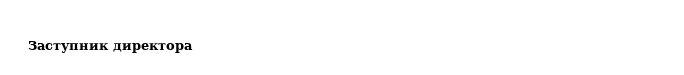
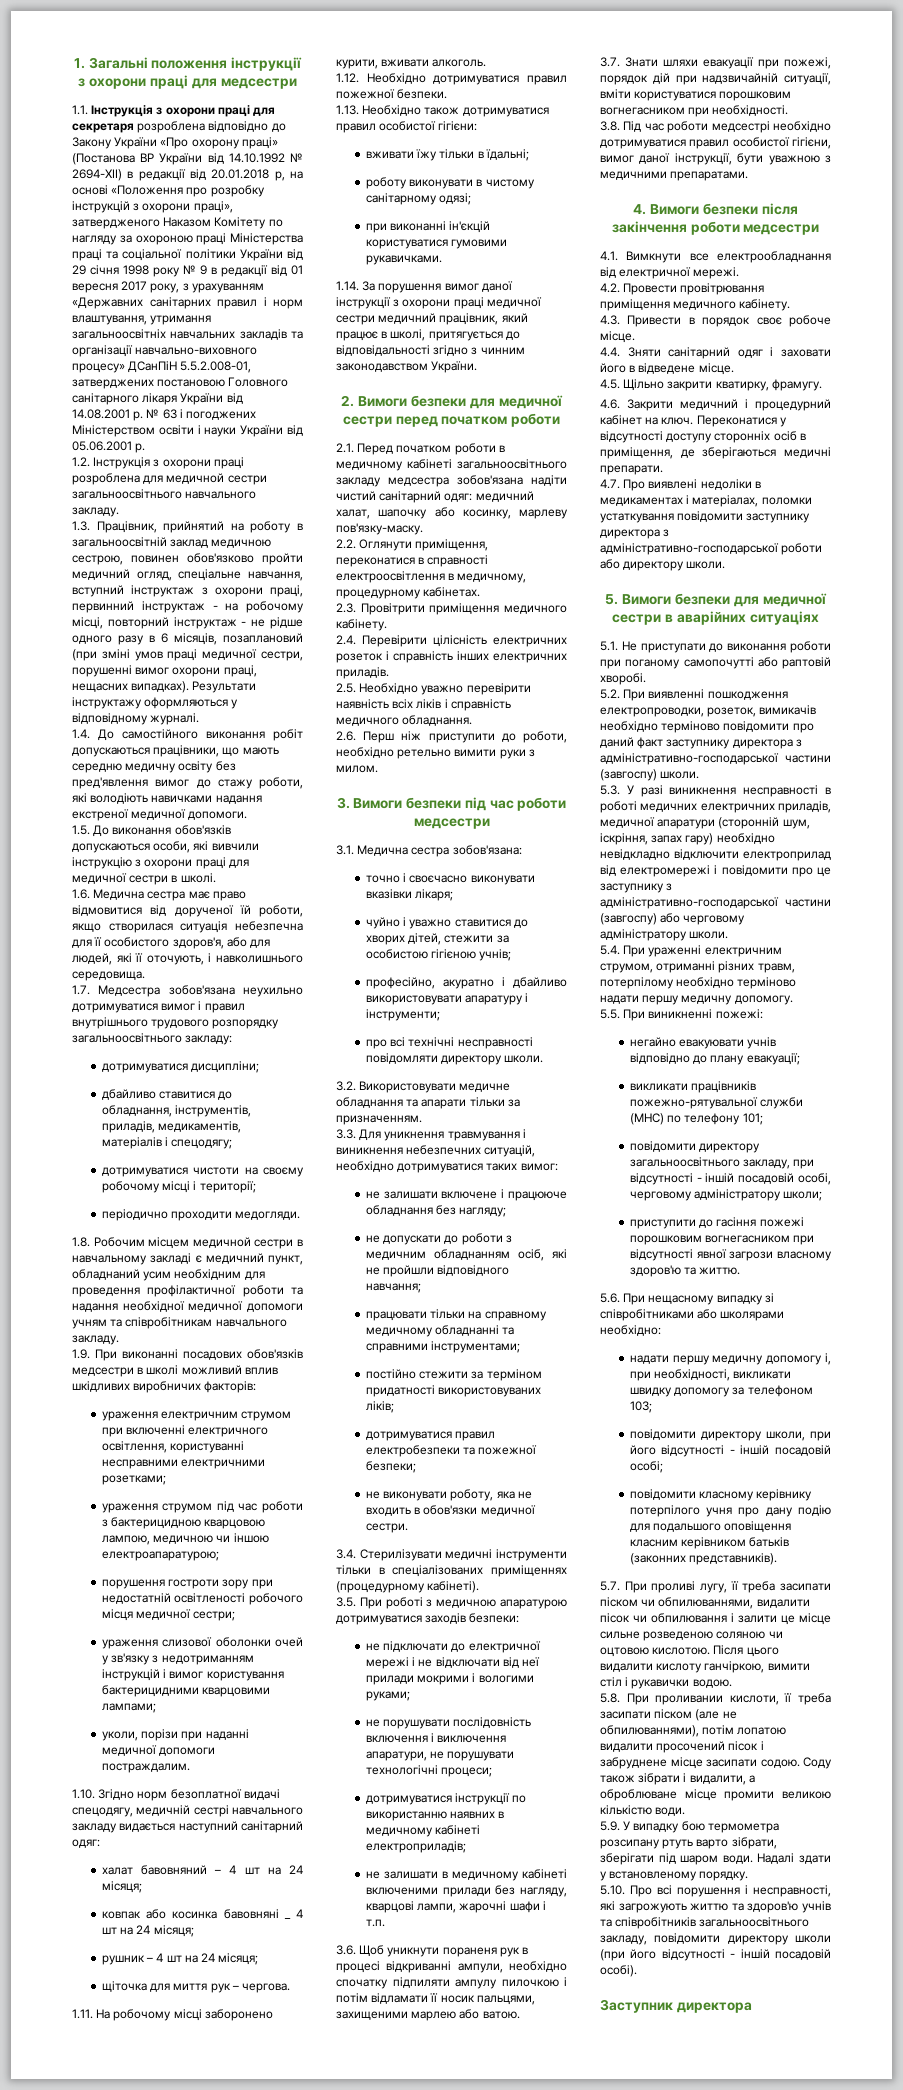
+ 1. Загальні положення інструкції з охорони праці для медсестри
+ 1.1. Інструкція з охорони праці для секретаря розроблена відповідно до Закону України «Про охорону праці» (Постанова ВР України від 14.10.1992 № 2694-XII) в редакції від 20.01.2018 р, на основі «Положення про розробку інструкцій з охорони праці», затвердженого Наказом Комітету по нагляду за охороною праці Міністерства праці та соціальної політики України від 29 січня 1998 року № 9 в редакції від 01 вересня 2017 року, з урахуванням «Державних санітарних правил і норм влаштування, утримання загальноосвітніх навчальних закладів та організації навчально-виховного процесу» ДСанПіН 5.5.2.008-01, затверджених постановою Головного санітарного лікаря України від 14.08.2001 р. № 63 і погоджених Міністерством освіти і науки України від 05.06.2001 р.
+ 1.2. Інструкція з охорони праці розроблена для медичной сестри загальноосвітнього навчального закладу.
+ 1.3. Працівник, прийнятий на роботу в загальноосвітній заклад медичною сестрою, повинен обов'язково пройти медичний огляд, спеціальне навчання, вступний інструктаж з охорони праці, первинний інструктаж - на робочому місці, повторний інструктаж - не рідше одного разу в 6 місяців, позаплановий (при зміні умов праці медичної сестри, порушенні вимог охорони праці, нещасних випадках). Результати інструктажу оформляються у відповідному журналі.
+ 1.4. До самостійного виконання робіт допускаються працівники, що мають середню медичну освіту без пред'явлення вимог до стажу роботи, які володіють навичками надання екстреної медичної допомоги.
+ 1.5. До виконання обов'язків допускаються особи, які вивчили інструкцію з охорони праці для медичної сестри в школі.
+ 1.6. Медична сестра має право відмовитися від дорученої їй роботи, якщо створилася ситуація небезпечна для її особистого здоров'я, або для людей, які її оточують, і навколишнього середовища.
+ 1.7. Медсестра зобов'язана неухильно дотримуватися вимог і правил внутрішнього трудового розпорядку загальноосвітнього закладу:
+ дотримуватися дисципліни;
+ дбайливо ставитися до обладнання, інструментів, приладів, медикаментів, матеріалів і спецодягу;
+ дотримуватися чистоти на своєму робочому місці і території;
+ періодично проходити медогляди.
+ 1.8. Робочим місцем медичной сестри в навчальному закладі є медичний пункт, обладнаний усим необхідним для проведення профілактичної роботи та надання необхідної медичної допомоги учням та співробітникам навчального закладу.
+ 1.9. При виконанні посадових обов'язків медсестри в школі можливий вплив шкідливих виробничих факторів:
+ ураження електричним струмом при включенні електричного освітлення, користуванні несправними електричними розетками;
+ ураження струмом під час роботи з бактерицидною кварцовою лампою, медичною чи іншою електроапаратурою;
+ порушення гостроти зору при недостатній освітленості робочого місця медичної сестри;
+ ураження слизової оболонки очей у зв'язку з недотриманням інструкцій і вимог користування бактерицидними кварцовими лампами;
+ уколи, порізи при наданні медичної допомоги постраждалим.
+ 1.10. Згідно норм безоплатної видачі спецодягу, медичній сестрі навчального закладу видається наступний санітарний одяг:
+ халат бавовняний – 4 шт на 24 місяця;
+ ковпак або косинка бавовняні _ 4 шт на 24 місяця;
+ рушник – 4 шт на 24 місяця;
+ щіточка для миття рук – чергова.
+ 1.11. На робочому місці заборонено курити, вживати алкоголь.
+ 1.12. Необхідно дотримуватися правил пожежної безпеки.
+ 1.13. Необхідно також дотримуватися правил особистої гігієни:
+ вживати їжу тільки в їдальні;
+ роботу виконувати в чистому санітарному одязі;
+ при виконанні ін'єкцій користуватися гумовими рукавичками.
+ 1.14. За порушення вимог даної інструкції з охорони праці медичної сестри медичний працівник, який працює в школі, притягується до відповідальності згідно з чинним законодавством України.
+ 2. Вимоги безпеки для медичної сестри перед початком роботи
+ 2.1. Перед початком роботи в медичному кабінеті загальноосвітнього закладу медсестра зобов'язана надіти чистий санітарний одяг: медичний халат, шапочку або косинку, марлеву пов'язку-маску.
+ 2.2. Оглянути приміщення, переконатися в справності електроосвітлення в медичному, процедурному кабінетах.
+ 2.3. Провітрити приміщення медичного кабінету.
+ 2.4. Перевірити цілісність електричних розеток і справність інших електричних приладів.
+ 2.5. Необхідно уважно перевірити наявність всіх ліків і справність медичного обладнання.
+ 2.6. Перш ніж приступити до роботи, необхідно ретельно вимити руки з милом.
+ 3. Вимоги безпеки під час роботи медсестри
+ 3.1. Медична сестра зобов'язана:
+ точно і своєчасно виконувати вказівки лікаря;
+ чуйно і уважно ставитися до хворих дітей, стежити за особистою гігієною учнів;
+ професійно, акуратно і дбайливо використовувати апаратуру і інструменти;
+ про всі технічні несправності повідомляти директору школи.
+ 3.2. Використовувати медичне обладнання та апарати тільки за призначенням.
+ 3.3. Для уникнення травмування і виникнення небезпечних ситуацій, необхідно дотримуватися таких вимог:
+ не залишати включене і працююче обладнання без нагляду;
+ не допускати до роботи з медичним обладнанням осіб, які не пройшли відповідного навчання;
+ працювати тільки на справному медичному обладнанні та справними інструментами;
+ постійно стежити за терміном придатності використовуваних ліків;
+ дотримуватися правил електробезпеки та пожежної безпеки;
+ не виконувати роботу, яка не входить в обов'язки медичної сестри.
+ 3.4. Стерилізувати медичні інструменти тільки в спеціалізованих приміщеннях (процедурному кабінеті).
+ 3.5. При роботі з медичною апаратурою дотримуватися заходів безпеки:
+ не підключати до електричної мережі і не відключати від неї прилади мокрими і вологими руками;
+ не порушувати послідовність включення і виключення апаратури, не порушувати технологічні процеси;
+ дотримуватися інструкції по використанню наявних в медичному кабінеті електроприладів;
+ не залишати в медичному кабінеті включеними прилади без нагляду, кварцові лампи, жарочні шафи і т.п.
+ 3.6. Щоб уникнути пораненя рук в процесі відкриванні ампули, необхідно спочатку підпиляти ампулу пилочкою і потім відламати її носик пальцями, захищеними марлею або ватою.
+ 3.7. Знати шляхи евакуації при пожежі, порядок дій при надзвичайній ситуації, вміти користуватися порошковим вогнегасником при необхідності.
+ 3.8. Під час роботи медсестрі необхідно дотримуватися правил особистої гігієни, вимог даної інструкції, бути уважною з медичними препаратами.
+ 4. Вимоги безпеки після закінчення роботи медсестри
+ 4.1. Вимкнути все електрообладнання від електричної мережі.
+ 4.2. Провести провітрювання приміщення медичного кабінету.
+ 4.3. Привести в порядок своє робоче місце.
+ 4.4. Зняти санітарний одяг і заховати його в відведене місце.
+ 4.5. Щільно закрити кватирку, фрамугу.
+ 4.6. Закрити медичний і процедурний кабінет на ключ. Переконатися у відсутності доступу сторонніх осіб в приміщення, де зберігаються медичні препарати.
+ 4.7. Про виявлені недоліки в медикаментах і матеріалах, поломки устаткування повідомити заступнику директора з адміністративно-господарської роботи або директору школи.
+ 5. Вимоги безпеки для медичної сестри в аварійних ситуаціях
+ 5.1. Не приступати до виконання роботи при поганому самопочутті або раптовій хворобі.
+ 5.2. При виявленні пошкодження електропроводки, розеток, вимикачів необхідно терміново повідомити про даний факт заступнику директора з адміністративно-господарської частини (завгоспу) школи.
+ 5.3. У разі виникнення несправності в роботі медичних електричних приладів, медичної апаратури (сторонній шум, іскріння, запах гару) необхідно невідкладно відключити електроприлад від електромережі і повідомити про це заступнику з адміністративно-господарської частини (завгоспу) або черговому адміністратору школи.
+ 5.4. При ураженні електричним струмом, отриманні різних травм, потерпілому необхідно терміново надати першу медичну допомогу.
+ 5.5. При виникненні пожежі:
+ негайно евакуювати учнів відповідно до плану евакуації;
+ викликати працівників пожежно-рятувальної служби (МНС) по телефону 101;
+ повідомити директору загальноосвітнього закладу, при відсутності - іншій посадовій особі, черговому адміністратору школи;
+ приступити до гасіння пожежі порошковим вогнегасником при відсутності явної загрози власному здоров'ю та життю.
+ 5.6. При нещасному випадку зі співробітниками або школярами необхідно:
+ надати першу медичну допомогу і, при необхідності, викликати швидку допомогу за телефоном 103;
+ повідомити директору школи, при його відсутності - іншій посадовій особі;
+ повідомити класному керівнику потерпілого учня про дану подію для подальшого оповіщення класним керівником батьків (законних представників).
+ 5.7. При проливі лугу, її треба засипати піском чи обпилюваннями, видалити пісок чи обпилювання і залити це місце сильне розведеною соляною чи оцтовою кислотою. Після цього видалити кислоту ганчіркою, вимити стіл і рукавички водою.
+ 5.8. При проливании кислоти, її треба засипати піском (але не обпилюваннями), потім лопатою видалити просочений пісок і забруднене місце засипати содою. Соду також зібрати і видалити, а оброблюване місце промити великою кількістю води.
+ 5.9. У випадку бою термометра розсипану ртуть варто зібрати, зберігати під шаром води. Надалі здати у встановленому порядку.
+ 5.10. Про всі порушення і несправності, які загрожують життю та здоров'ю учнів та співробітників загальноосвітнього закладу, повідомити директору школи (при його відсутності - іншій посадовій особі).

